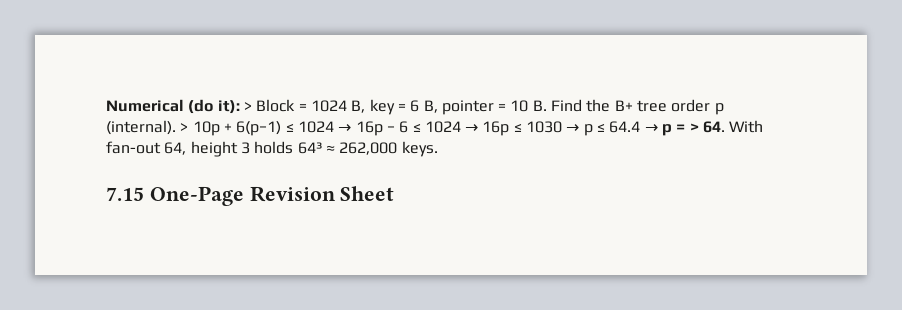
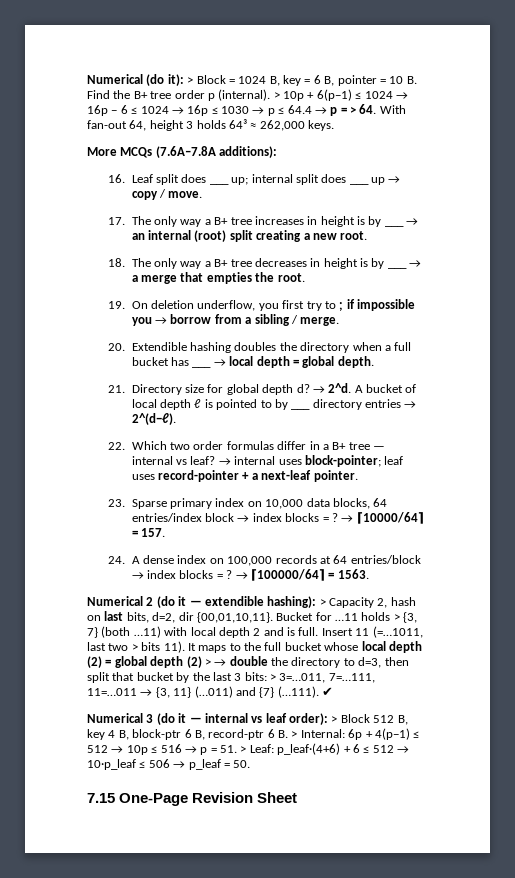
+ More MCQs (7.6A–7.8A additions):
+ 16. Leaf split does ___ up; internal split does ___ up → copy / move.
+ 17. The only way a B+ tree increases in height is by ___ → an internal (root) split creating a new root.
+ 18. The only way a B+ tree decreases in height is by ___ → a merge that empties the root.
+ 19. On deletion underflow, you first try to ; if impossible you → borrow from a sibling / merge.
+ 20. Extendible hashing doubles the directory when a full bucket has ___ → local depth = global depth.
+ 21. Directory size for global depth d? → 2^d. A bucket of local depth ℓ is pointed to by ___ directory entries → 2^(d−ℓ).
+ 22. Which two order formulas differ in a B+ tree — internal vs leaf? → internal uses block-pointer; leaf uses record-pointer + a next-leaf pointer.
+ 23. Sparse primary index on 10,000 data blocks, 64 entries/index block → index blocks = ? → ⌈10000/64⌉ = 157.
+ 24. A dense index on 100,000 records at 64 entries/block → index blocks = ? → ⌈100000/64⌉ = 1563.
+ Numerical 2 (do it — extendible hashing): > Capacity 2, hash on last bits, d=2, dir {00,01,10,11}. Bucket for …11 holds > {3, 7} (both …11) with local depth 2 and is full. Insert 11 (=…1011, last two > bits 11). It maps to the full bucket whose local depth (2) = global depth (2) > → double the directory to d=3, then split that bucket by the last 3 bits: > 3=…011, 7=…111, 11=…011 → {3, 11} (…011) and {7} (…111). ✔
+ Numerical 3 (do it — internal vs leaf order): > Block 512 B, key 4 B, block-ptr 6 B, record-ptr 6 B. > Internal: 6p + 4(p−1) ≤ 512 → 10p ≤ 516 → p = 51. > Leaf: p_leaf·(4+6) + 6 ≤ 512 → 10·p_leaf ≤ 506 → p_leaf = 50.

